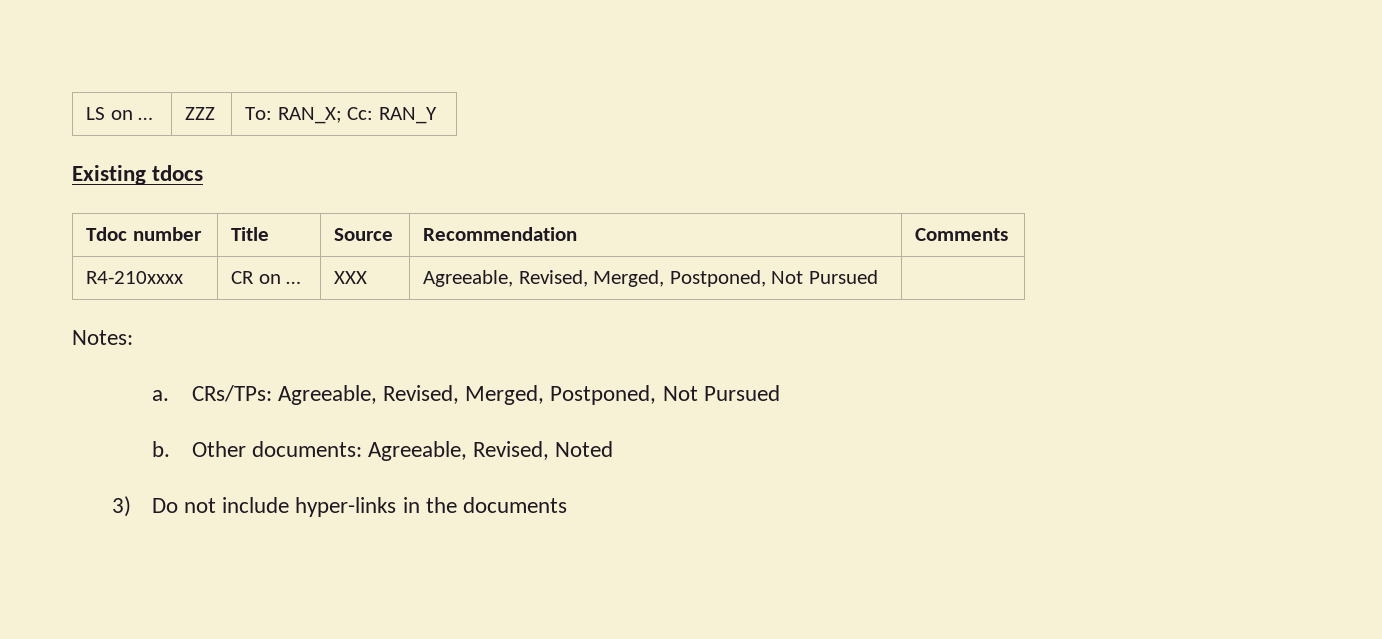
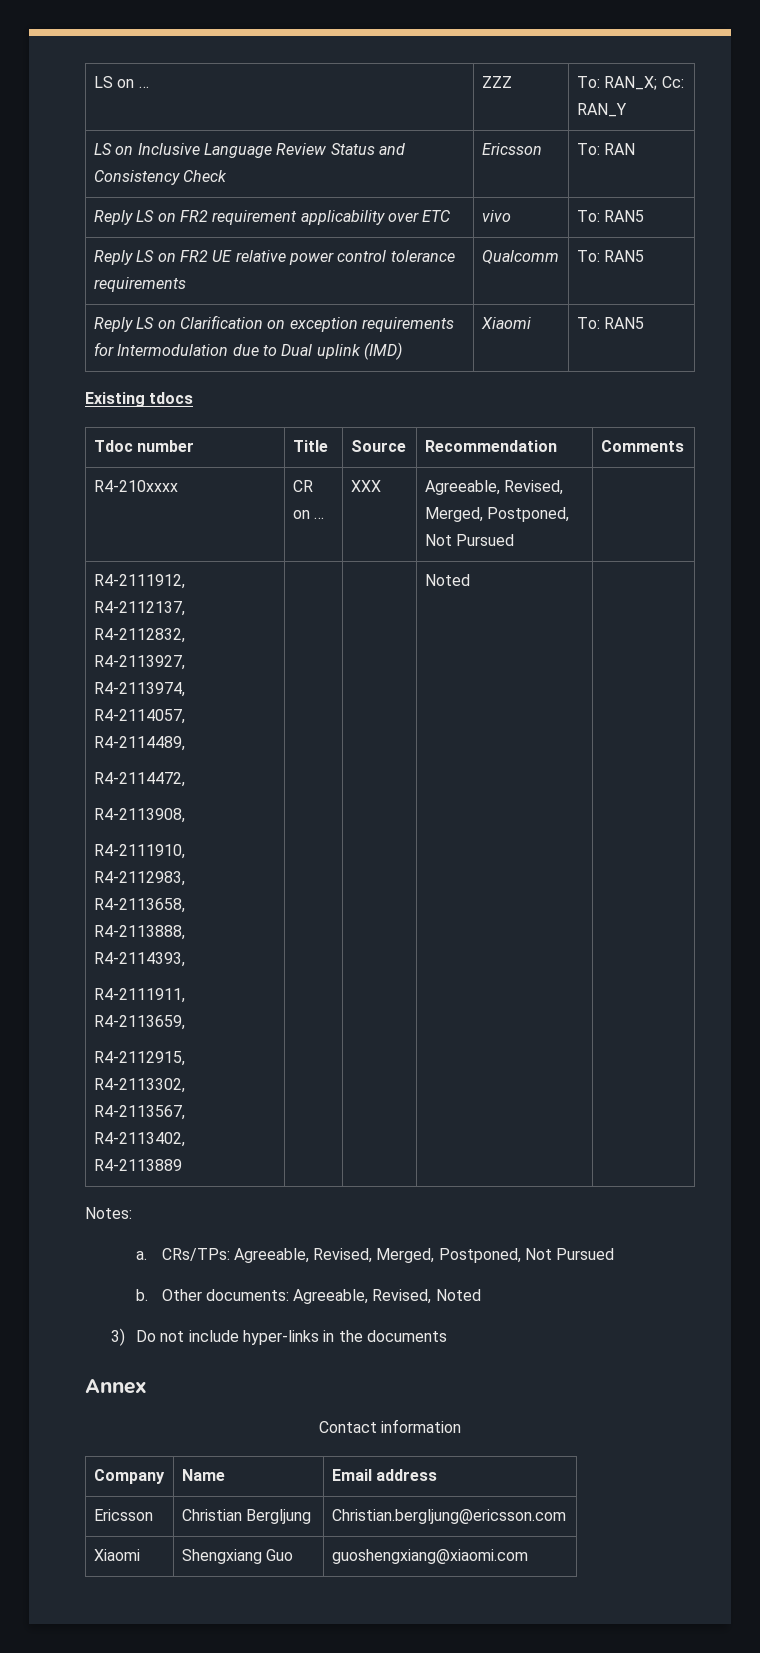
+ LS on Inclusive Language Review Status and Consistency Check | Ericsson | To: RAN
+ Reply LS on FR2 requirement applicability over ETC | vivo | To: RAN5
+ Reply LS on FR2 UE relative power control tolerance requirements | Qualcomm | To: RAN5
+ Reply LS on Clarification on exception requirements for Intermodulation due to Dual uplink (IMD) | Xiaomi | To: RAN5
+ R4-2111912, R4-2112137, R4-2112832, R4-2113927, R4-2113974, R4-2114057, R4-2114489,
+ R4-2114472,
+ R4-2113908,
+ R4-2111910, R4-2112983, R4-2113658, R4-2113888, R4-2114393,
+ R4-2111911, R4-2113659,
+ R4-2112915, R4-2113302, R4-2113567, R4-2113402, R4-2113889 | | | Noted |
+ Annex
+ Contact information
+ Company | Name | Email address
+ Ericsson | Christian Bergljung | Christian.bergljung@ericsson.com
+ Xiaomi | Shengxiang Guo | guoshengxiang@xiaomi.com

